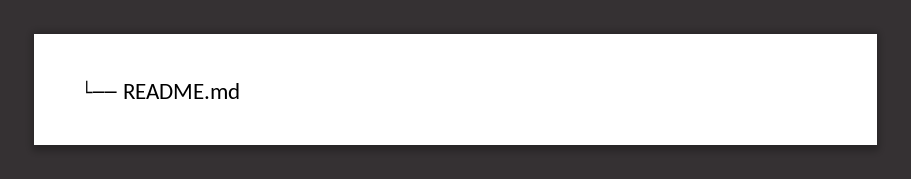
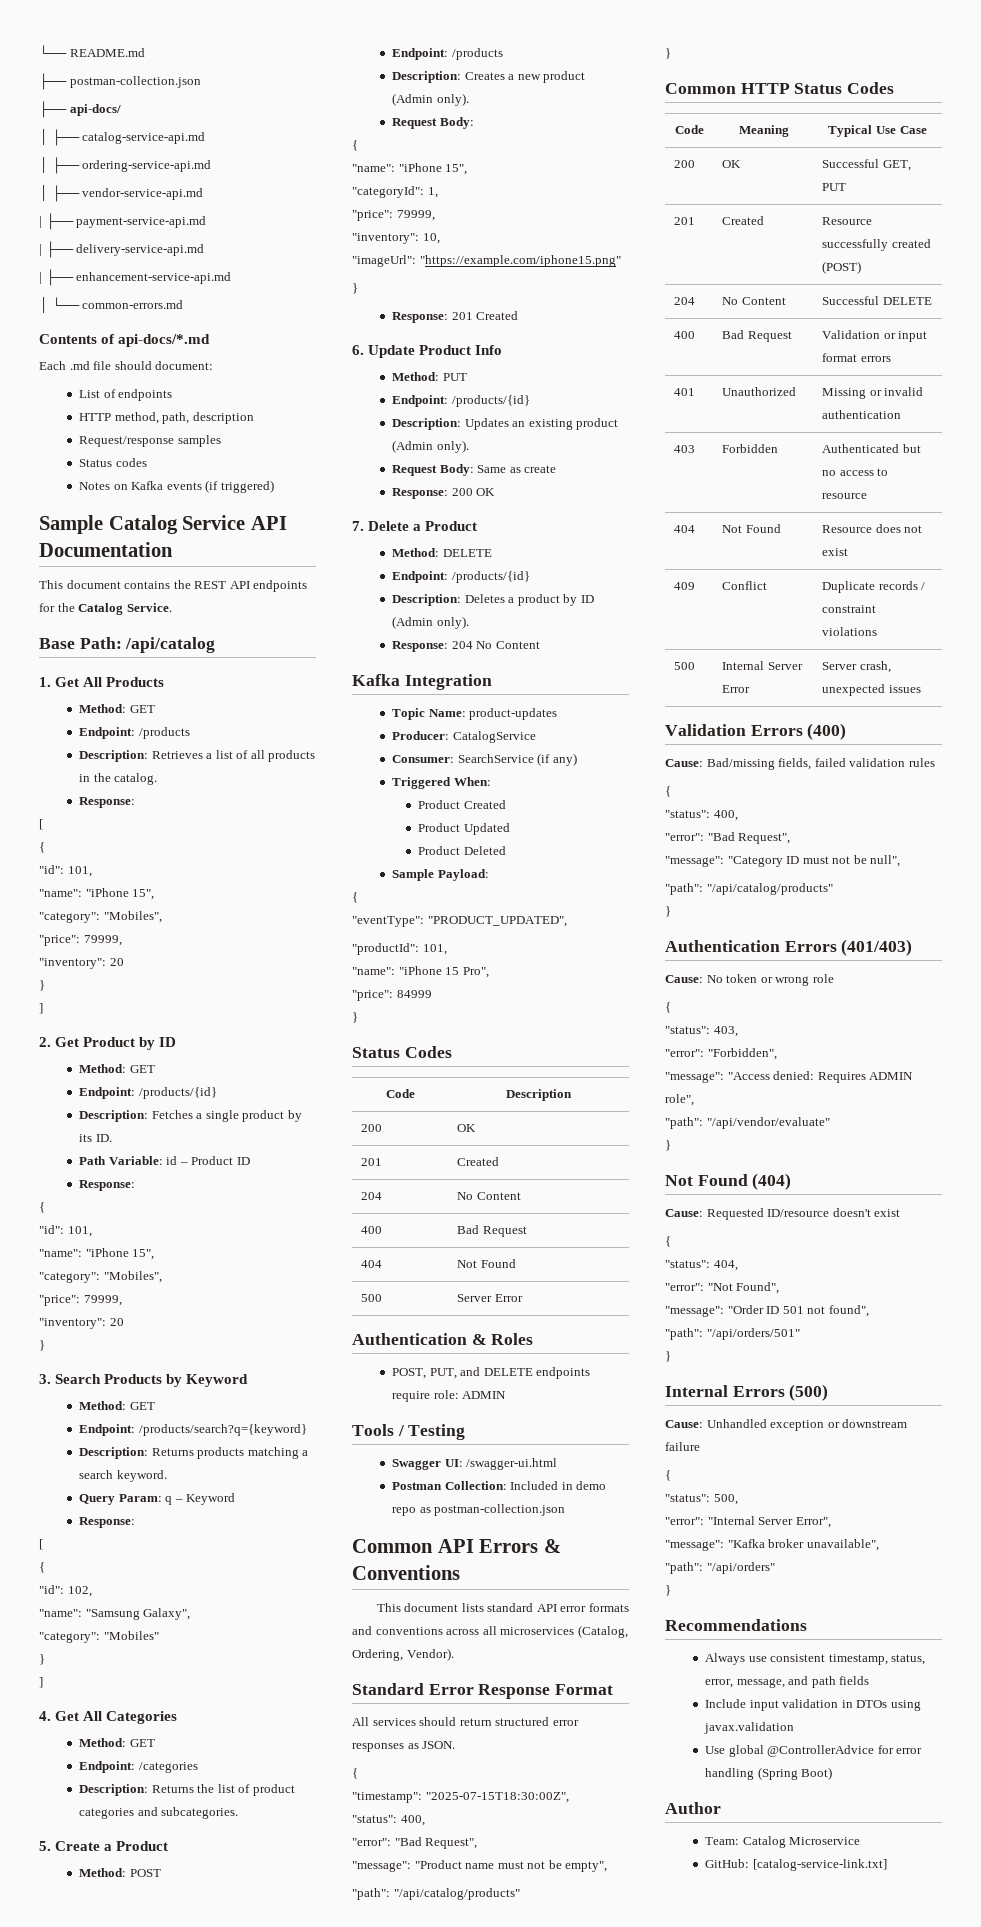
+ ├── postman-collection.json
+ ├── api-docs/
+ │ ├── catalog-service-api.md
+ │ ├── ordering-service-api.md
+ │ ├── vendor-service-api.md
+ | ├── payment-service-api.md
+ | ├── delivery-service-api.md
+ | ├── enhancement-service-api.md
+ │ └── common-errors.md
+ Contents of api-docs/*.md
+ Each .md file should document:
+ List of endpoints
+ HTTP method, path, description
+ Request/response samples
+ Status codes
+ Notes on Kafka events (if triggered)
+ Sample Catalog Service API Documentation
+ This document contains the REST API endpoints for the Catalog Service.
+ Base Path: /api/catalog
+ 1. Get All Products
+ Method: GET
+ Endpoint: /products
+ Description: Retrieves a list of all products in the catalog.
+ Response:
+ [
+ {
+ "id": 101,
+ "name": "iPhone 15",
+ "category": "Mobiles",
+ "price": 79999,
+ "inventory": 20
+ }
+ ]
+ 2. Get Product by ID
+ Method: GET
+ Endpoint: /products/{id}
+ Description: Fetches a single product by its ID.
+ Path Variable: id – Product ID
+ Response:
+ {
+ "id": 101,
+ "name": "iPhone 15",
+ "category": "Mobiles",
+ "price": 79999,
+ "inventory": 20
+ }
+ 3. Search Products by Keyword
+ Method: GET
+ Endpoint: /products/search?q={keyword}
+ Description: Returns products matching a search keyword.
+ Query Param: q – Keyword
+ Response:
+ [
+ {
+ "id": 102,
+ "name": "Samsung Galaxy",
+ "category": "Mobiles"
+ }
+ ]
+ 4. Get All Categories
+ Method: GET
+ Endpoint: /categories
+ Description: Returns the list of product categories and subcategories.
+ 5. Create a Product
+ Method: POST
+ Endpoint: /products
+ Description: Creates a new product (Admin only).
+ Request Body:
+ {
+ "name": "iPhone 15",
+ "categoryId": 1,
+ "price": 79999,
+ "inventory": 10,
+ "imageUrl": "https://example.com/iphone15.png"
+ }
+ Response: 201 Created
+ 6. Update Product Info
+ Method: PUT
+ Endpoint: /products/{id}
+ Description: Updates an existing product (Admin only).
+ Request Body: Same as create
+ Response: 200 OK
+ 7. Delete a Product
+ Method: DELETE
+ Endpoint: /products/{id}
+ Description: Deletes a product by ID (Admin only).
+ Response: 204 No Content
+ Kafka Integration
+ Topic Name: product-updates
+ Producer: CatalogService
+ Consumer: SearchService (if any)
+ Triggered When:
+ Product Created
+ Product Updated
+ Product Deleted
+ Sample Payload:
+ {
+ "eventType": "PRODUCT_UPDATED",
+ "productId": 101,
+ "name": "iPhone 15 Pro",
+ "price": 84999
+ }
+ Status Codes
+ Code | Description
+ 200 | OK
+ 201 | Created
+ 204 | No Content
+ 400 | Bad Request
+ 404 | Not Found
+ 500 | Server Error
+ Authentication & Roles
+ POST, PUT, and DELETE endpoints require role: ADMIN
+ Tools / Testing
+ Swagger UI: /swagger-ui.html
+ Postman Collection: Included in demo repo as postman-collection.json
+ Common API Errors & Conventions
+ This document lists standard API error formats and conventions across all microservices (Catalog, Ordering, Vendor).
+ Standard Error Response Format
+ All services should return structured error responses as JSON.
+ {
+ "timestamp": "2025-07-15T18:30:00Z",
+ "status": 400,
+ "error": "Bad Request",
+ "message": "Product name must not be empty",
+ "path": "/api/catalog/products"
+ }
+ Common HTTP Status Codes
+ Code | Meaning | Typical Use Case
+ 200 | OK | Successful GET, PUT
+ 201 | Created | Resource successfully created (POST)
+ 204 | No Content | Successful DELETE
+ 400 | Bad Request | Validation or input format errors
+ 401 | Unauthorized | Missing or invalid authentication
+ 403 | Forbidden | Authenticated but no access to resource
+ 404 | Not Found | Resource does not exist
+ 409 | Conflict | Duplicate records / constraint violations
+ 500 | Internal Server Error | Server crash, unexpected issues
+ Validation Errors (400)
+ Cause: Bad/missing fields, failed validation rules
+ {
+ "status": 400,
+ "error": "Bad Request",
+ "message": "Category ID must not be null",
+ "path": "/api/catalog/products"
+ }
+ Authentication Errors (401/403)
+ Cause: No token or wrong role
+ {
+ "status": 403,
+ "error": "Forbidden",
+ "message": "Access denied: Requires ADMIN role",
+ "path": "/api/vendor/evaluate"
+ }
+ Not Found (404)
+ Cause: Requested ID/resource doesn't exist
+ {
+ "status": 404,
+ "error": "Not Found",
+ "message": "Order ID 501 not found",
+ "path": "/api/orders/501"
+ }
+ Internal Errors (500)
+ Cause: Unhandled exception or downstream failure
+ {
+ "status": 500,
+ "error": "Internal Server Error",
+ "message": "Kafka broker unavailable",
+ "path": "/api/orders"
+ }
+ Recommendations
+ Always use consistent timestamp, status, error, message, and path fields
+ Include input validation in DTOs using javax.validation
+ Use global @ControllerAdvice for error handling (Spring Boot)
+ Author
+ Team: Catalog Microservice
+ GitHub: [catalog-service-link.txt]

